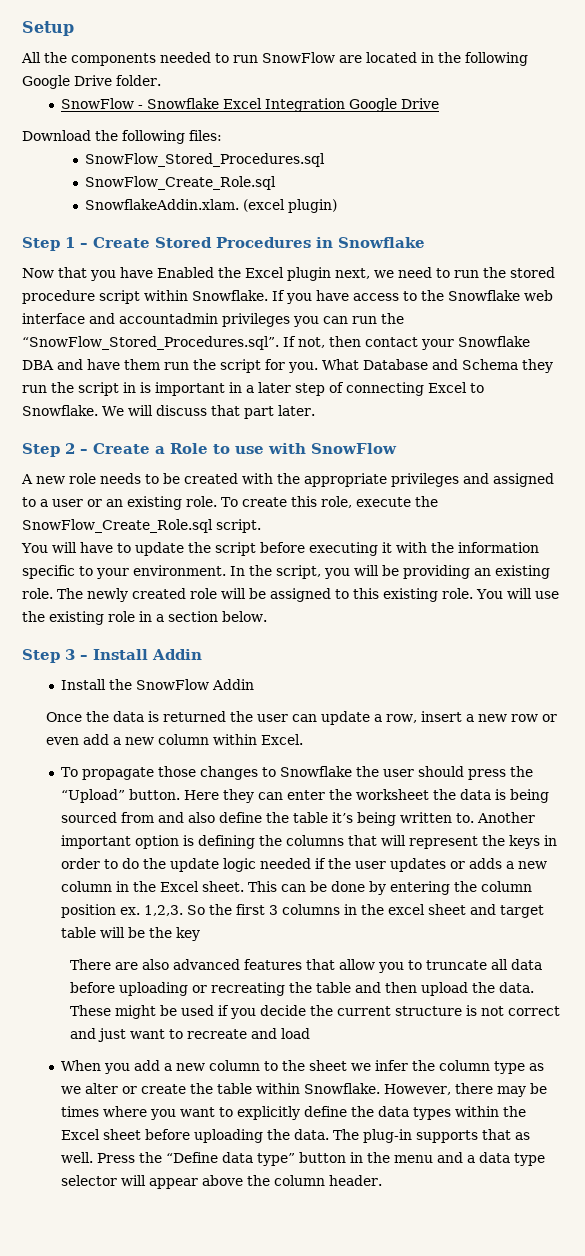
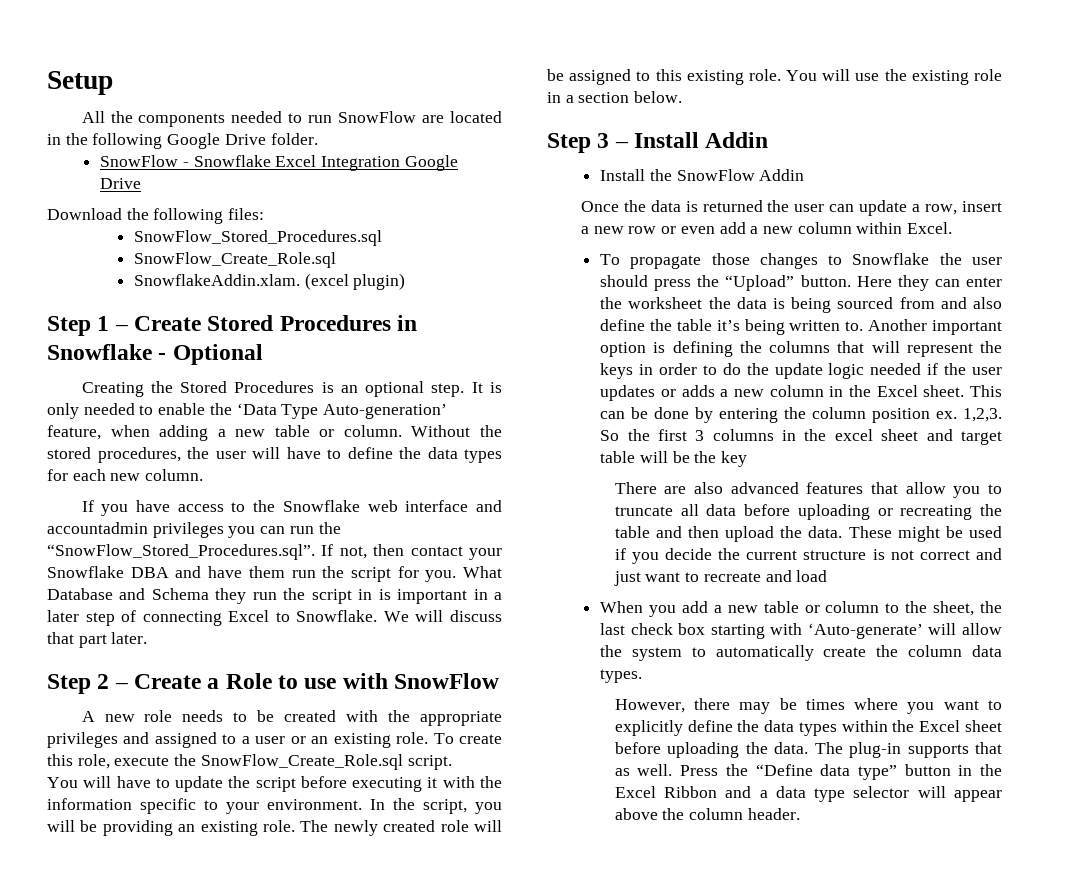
- Step 1 – Create Stored Procedures in Snowflake
- Now that you have Enabled the Excel plugin next, we need to run the stored procedure script within Snowflake. If you have access to the Snowflake web interface and accountadmin privileges you can run the “SnowFlow_Stored_Procedures.sql”. If not, then contact your Snowflake DBA and have them run the script for you.
+ Step 1 – Create Stored Procedures in Snowflake - Optional
+ Creating the Stored Procedures is an optional step. It is only needed to enable the ‘Data Type Auto-generation’ feature, when adding a new table or column. Without the stored procedures, the user will have to define the data types for each new column.
+ If you have access to the Snowflake web interface and accountadmin privileges you can run the “SnowFlow_Stored_Procedures.sql”. If not, then contact your Snowflake DBA and have them run the script for you.
- When you add a new column to the sheet we infer the column type as we alter or create the table within Snowflake. However, there may be times where you want to explicitly define the data types within the Excel sheet before uploading the data.
+ When you add a new table or column to the sheet, the last check box starting with ‘Auto-generate’ will allow the system to automatically create the column data types.
+ However, there may be times where you want to explicitly define the data types within the Excel sheet before uploading the data.
- Press the “Define data type” button in the menu and a data type selector will appear above the column header.
+ Press the “Define data type” button in the Excel Ribbon and a data type selector will appear above the column header.

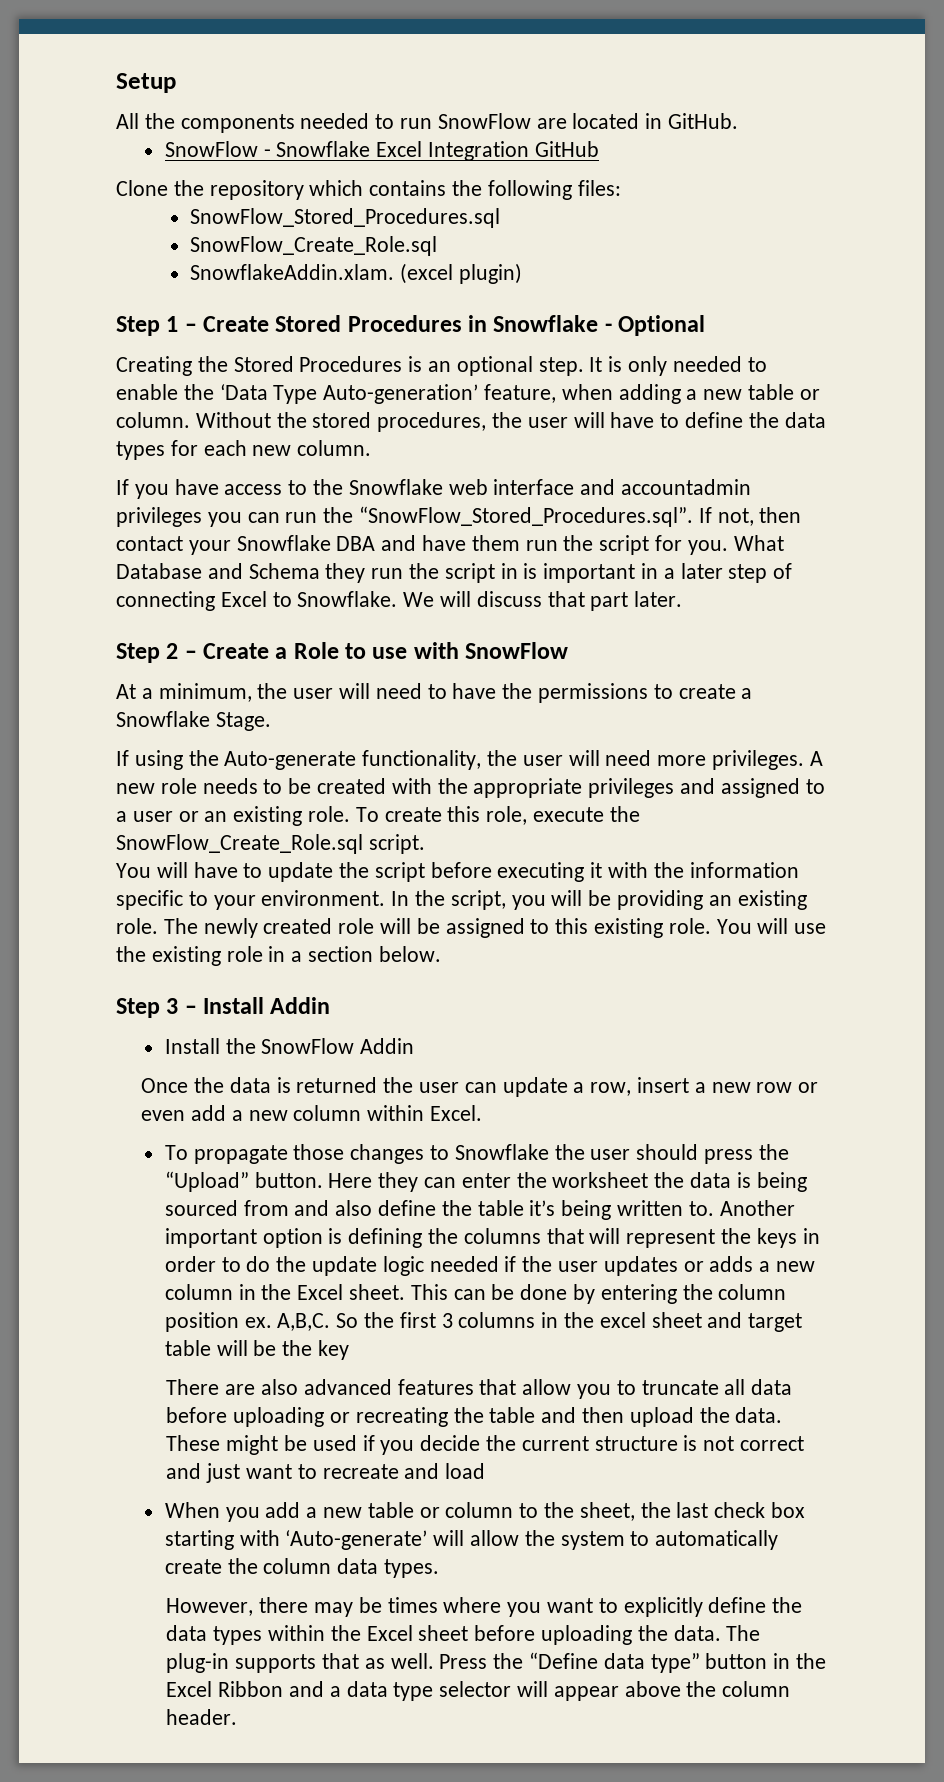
- All the components needed to run SnowFlow are located in the following Google Drive folder.
+ All the components needed to run SnowFlow are located in GitHub.
- SnowFlow - Snowflake Excel Integration Google Drive
- Download the following files:
+ SnowFlow - Snowflake Excel Integration GitHub
+ Clone the repository which contains the following files:
+ At a minimum, the user will need to have the permissions to create a Snowflake Stage.
+ If using the Auto-generate functionality, the user will need more privileges.
- 1,2,3.
+ A,B,C.

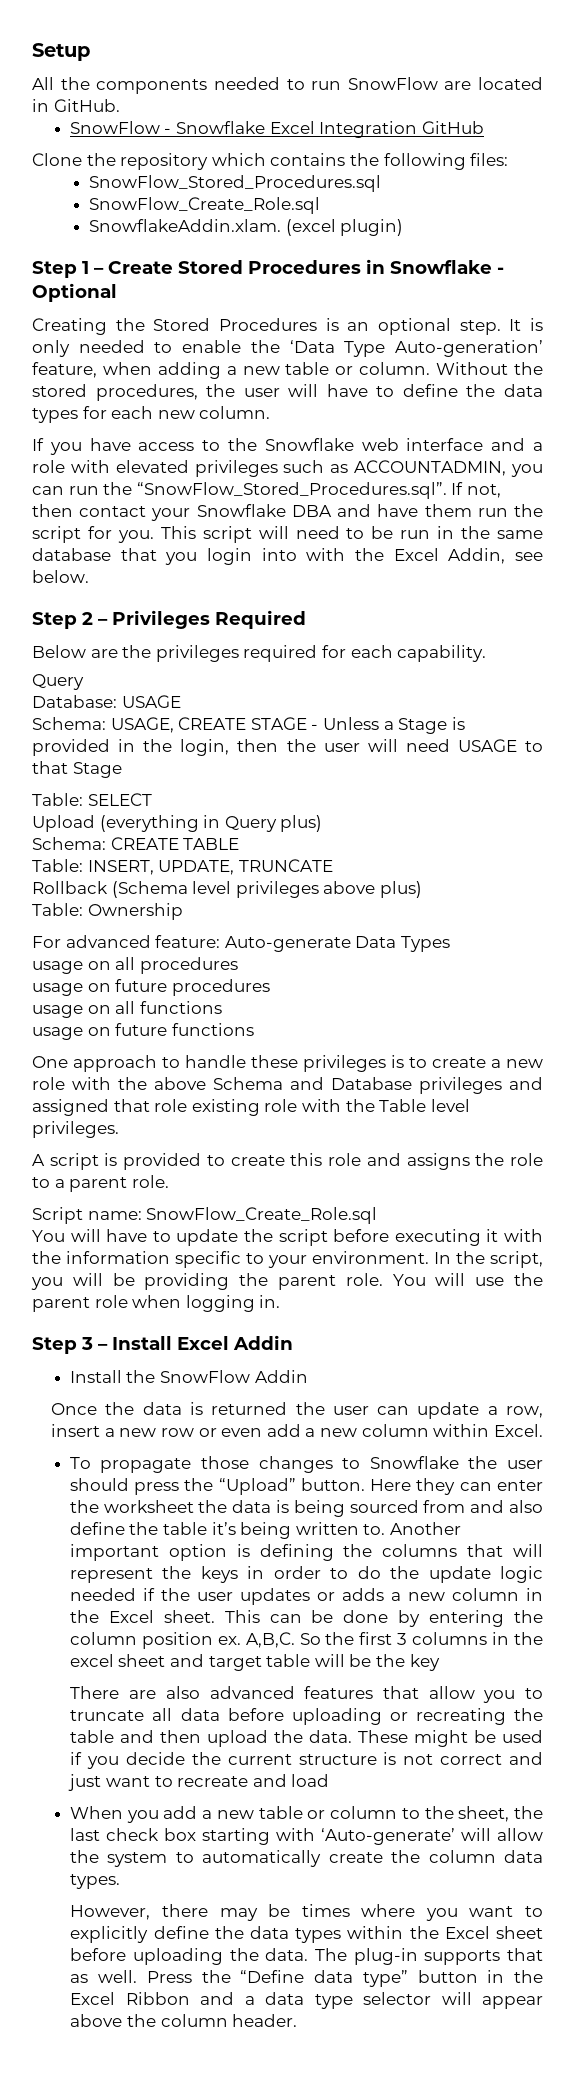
- If you have access to the Snowflake web interface and accountadmin privileges you can run the “SnowFlow_Stored_Procedures.sql”. If not, then contact your Snowflake DBA and have them run the script for you.
+ If you have access to the Snowflake web interface and a role with elevated privileges such as ACCOUNTADMIN, you can run the “SnowFlow_Stored_Procedures.sql”. If not, then contact your Snowflake DBA and have them run the script for you.
- What Database and Schema they run the script in is important in a later step of connecting Excel to Snowflake. We will discuss that part later.
- Step 2 – Create a Role to use with SnowFlow
- At a minimum, the user will need to have the permissions to create a Snowflake Stage.
- If using the Auto-generate functionality, the user will need more privileges. A new role needs to be created with the appropriate privileges and assigned to a user or an existing role. To create this role, execute the SnowFlow_Create_Role.sql script.
+ This script will need to be run in the same database that you login into with the Excel Addin, see below.
+ Step 2 – Privileges Required
+ Below are the privileges required for each capability.
+ Query
+ Database: USAGE
+ Schema: USAGE, CREATE STAGE - Unless a Stage is provided in the login, then the user will need USAGE to that Stage
+ Table: SELECT
+ Upload (everything in Query plus)
+ Schema: CREATE TABLE
+ Table: INSERT, UPDATE, TRUNCATE
+ Rollback (Schema level privileges above plus)
+ Table: Ownership
+ For advanced feature: Auto-generate Data Types
+ usage on all procedures
+ usage on future procedures
+ usage on all functions
+ usage on future functions
+ One approach to handle these privileges is to create a new role with the above Schema and Database privileges and assigned that role existing role with the Table level privileges.
+ A script is provided to create this role and assigns the role to a parent role.
+ Script name: SnowFlow_Create_Role.sql
- In the script, you will be providing an existing role. The newly created role will be assigned to this existing role.
+ In the script, you will be providing the parent role.
- You will use the existing role in a section below.
+ You will use the parent role when logging in.
- Step 3 – Install Addin
+ Step 3 – Install Excel Addin

